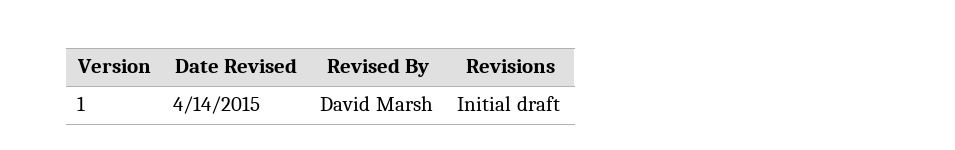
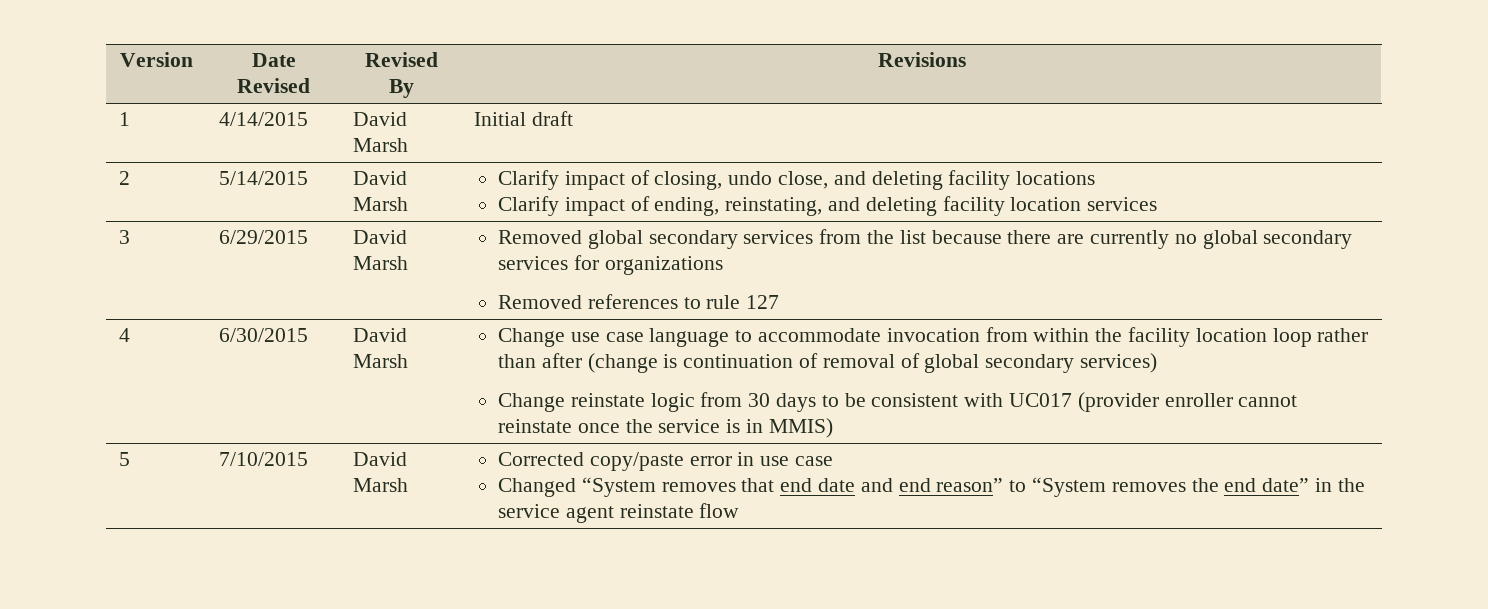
+ 2 | 5/14/2015 | David Marsh | Clarify impact of closing, undo close, and deleting facility locations
+ Clarify impact of ending, reinstating, and deleting facility location services
+ 3 | 6/29/2015 | David Marsh | Removed global secondary services from the list because there are currently no global secondary services for organizations
+ Removed references to rule 127
+ 4 | 6/30/2015 | David Marsh | Change use case language to accommodate invocation from within the facility location loop rather than after (change is continuation of removal of global secondary services)
+ Change reinstate logic from 30 days to be consistent with UC017 (provider enroller cannot reinstate once the service is in MMIS)
+ 5 | 7/10/2015 | David Marsh | Corrected copy/paste error in use case
+ Changed “System removes that end date and end reason” to “System removes the end date” in the service agent reinstate flow

